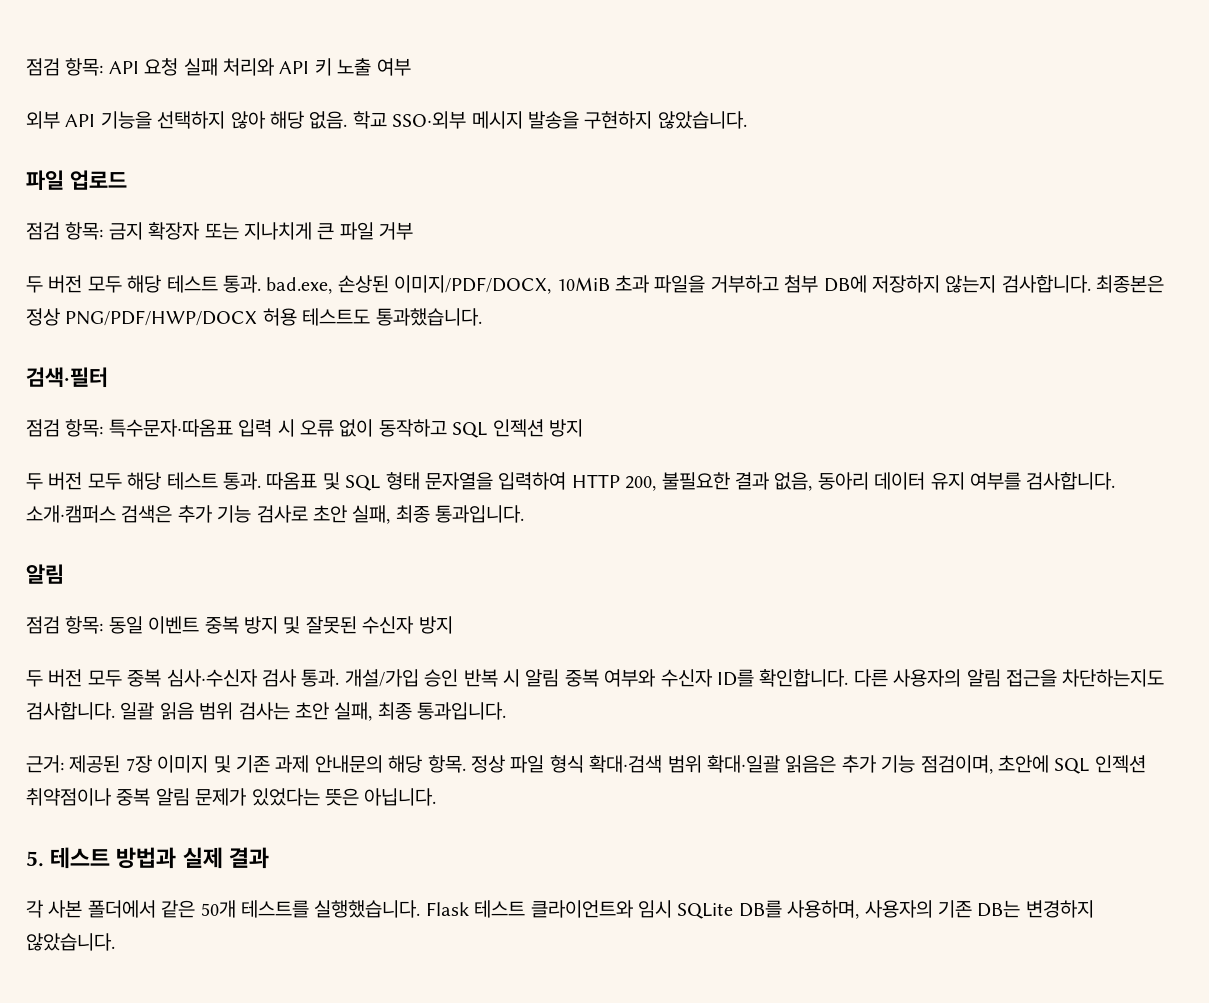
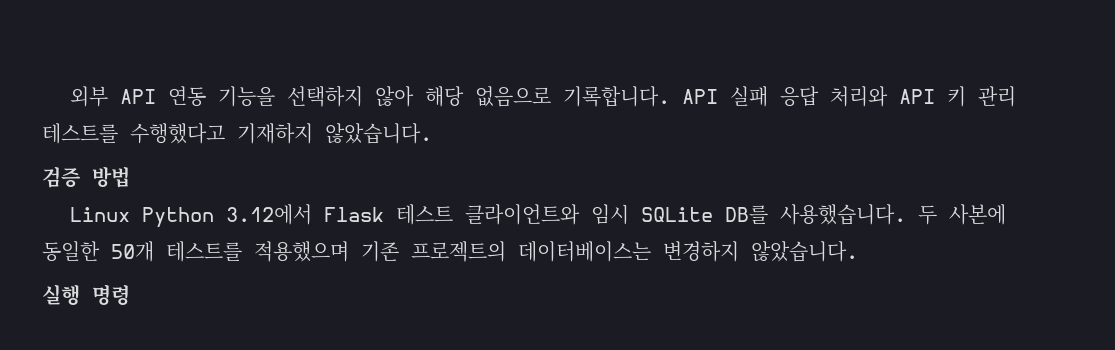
- 점검 항목: API 요청 실패 처리와 API 키 노출 여부
- 외부 API 기능을 선택하지 않아 해당 없음. 학교 SSO·외부 메시지 발송을 구현하지 않았습니다.
- 파일 업로드
- 점검 항목: 금지 확장자 또는 지나치게 큰 파일 거부
- 두 버전 모두 해당 테스트 통과. bad.exe, 손상된 이미지/PDF/DOCX, 10MiB 초과 파일을 거부하고 첨부 DB에 저장하지 않는지 검사합니다. 최종본은 정상 PNG/PDF/HWP/DOCX 허용 테스트도 통과했습니다.
- 검색·필터
- 점검 항목: 특수문자·따옴표 입력 시 오류 없이 동작하고 SQL 인젝션 방지
- 두 버전 모두 해당 테스트 통과. 따옴표 및 SQL 형태 문자열을 입력하여 HTTP 200, 불필요한 결과 없음, 동아리 데이터 유지 여부를 검사합니다. 소개·캠퍼스 검색은 추가 기능 검사로 초안 실패, 최종 통과입니다.
- 알림
- 점검 항목: 동일 이벤트 중복 방지 및 잘못된 수신자 방지
- 두 버전 모두 중복 심사·수신자 검사 통과. 개설/가입 승인 반복 시 알림 중복 여부와 수신자 ID를 확인합니다. 다른 사용자의 알림 접근을 차단하는지도 검사합니다. 일괄 읽음 범위 검사는 초안 실패, 최종 통과입니다.
- 근거: 제공된 7장 이미지 및 기존 과제 안내문의 해당 항목. 정상 파일 형식 확대·검색 범위 확대·일괄 읽음은 추가 기능 점검이며, 초안에 SQL 인젝션 취약점이나 중복 알림 문제가 있었다는 뜻은 아닙니다.
- 5. 테스트 방법과 실제 결과
- 각 사본 폴더에서 같은 50개 테스트를 실행했습니다. Flask 테스트 클라이언트와 임시 SQLite DB를 사용하며, 사용자의 기존 DB는 변경하지 않았습니다.
+ 외부 API 연동 기능을 선택하지 않아 해당 없음으로 기록합니다. API 실패 응답 처리와 API 키 관리 테스트를 수행했다고 기재하지 않았습니다.
+ 검증 방법
+ Linux Python 3.12에서 Flask 테스트 클라이언트와 임시 SQLite DB를 사용했습니다. 두 사본에 동일한 50개 테스트를 적용했으며 기존 프로젝트의 데이터베이스는 변경하지 않았습니다.
+ 실행 명령

